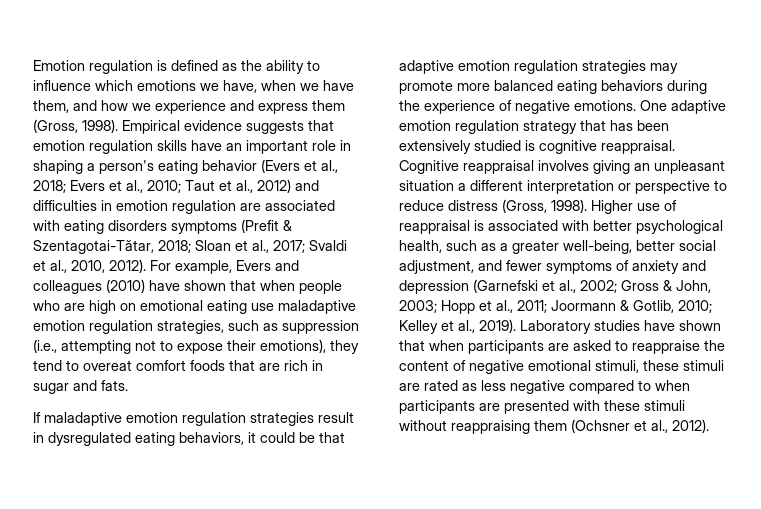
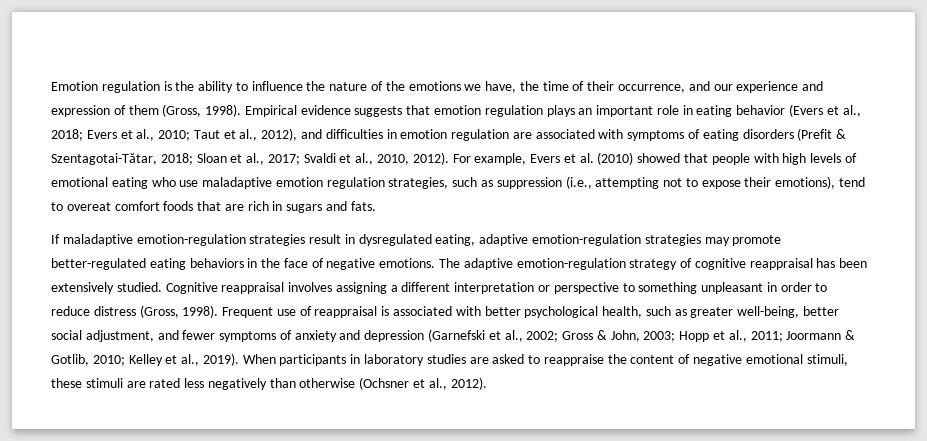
- Emotion regulation is defined as the ability to influence which emotions we have, when we have them, and how we experience and express them (Gross, 1998).
+ Emotion regulation is the ability to influence the nature of the emotions we have, the time of their occurrence, and our experience and expression of them (Gross, 1998).
- Empirical evidence suggests that emotion regulation skills have an important role in shaping a person's eating behavior (Evers et al., 2018; Evers et al., 2010; Taut et al., 2012) and difficulties in emotion regulation are associated with eating disorders symptoms (Prefit & Szentagotai-Tătar, 2018; Sloan et al., 2017; Svaldi et al., 2010, 2012).
+ Empirical evidence suggests that emotion regulation plays an important role in eating behavior (Evers et al., 2018; Evers et al., 2010; Taut et al., 2012), and difficulties in emotion regulation are associated with symptoms of eating disorders (Prefit & Szentagotai-Tătar, 2018; Sloan et al., 2017; Svaldi et al., 2010, 2012).
- For example, Evers and colleagues (2010) have shown that when people who are high on emotional eating use maladaptive emotion regulation strategies, such as suppression (i.e., attempting not to expose their emotions), they tend to overeat comfort foods that are rich in sugar and fats.
+ For example, Evers et al. (2010) showed that people with high levels of emotional eating who use maladaptive emotion regulation strategies, such as suppression (i.e., attempting not to expose their emotions), tend to overeat comfort foods that are rich in sugars and fats.
- If maladaptive emotion regulation strategies result in dysregulated eating behaviors, it could be that adaptive emotion regulation strategies may promote more balanced eating behaviors during the experience of negative emotions. One adaptive emotion regulation strategy that has been extensively studied is cognitive reappraisal. Cognitive reappraisal involves giving an unpleasant situation a different interpretation or perspective to reduce distress (Gross, 1998).
+ If maladaptive emotion-regulation strategies result in dysregulated eating, adaptive emotion-regulation strategies may promote better-regulated eating behaviors in the face of negative emotions. The adaptive emotion-regulation strategy of cognitive reappraisal has been extensively studied. Cognitive reappraisal involves assigning a different interpretation or perspective to something unpleasant in order to reduce distress (Gross, 1998).
- Higher use of reappraisal is associated with better psychological health, such as a greater well-being, better social adjustment, and fewer symptoms of anxiety and depression (Garnefski et al., 2002; Gross & John, 2003; Hopp et al., 2011; Joormann & Gotlib, 2010; Kelley et al., 2019).
+ Frequent use of reappraisal is associated with better psychological health, such as greater well-being, better social adjustment, and fewer symptoms of anxiety and depression (Garnefski et al., 2002; Gross & John, 2003; Hopp et al., 2011; Joormann & Gotlib, 2010; Kelley et al., 2019).
- Laboratory studies have shown that when participants are asked to reappraise the content of negative emotional stimuli, these stimuli are rated as less negative compared to when participants are presented with these stimuli without reappraising them (Ochsner et al., 2012).
+ When participants in laboratory studies are asked to reappraise the content of negative emotional stimuli, these stimuli are rated less negatively than otherwise (Ochsner et al., 2012).

